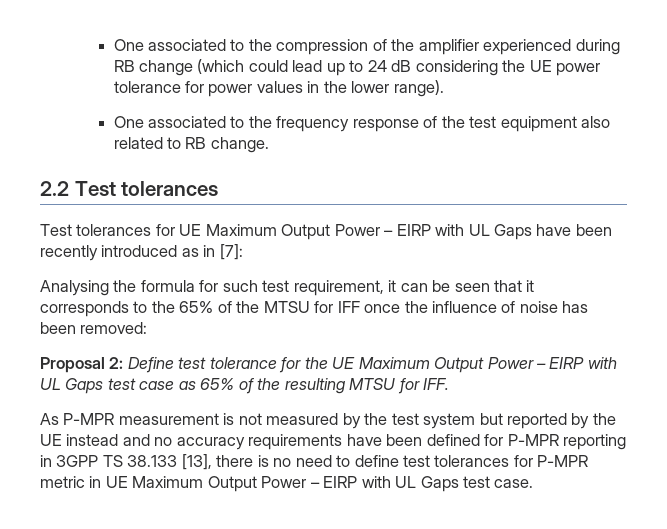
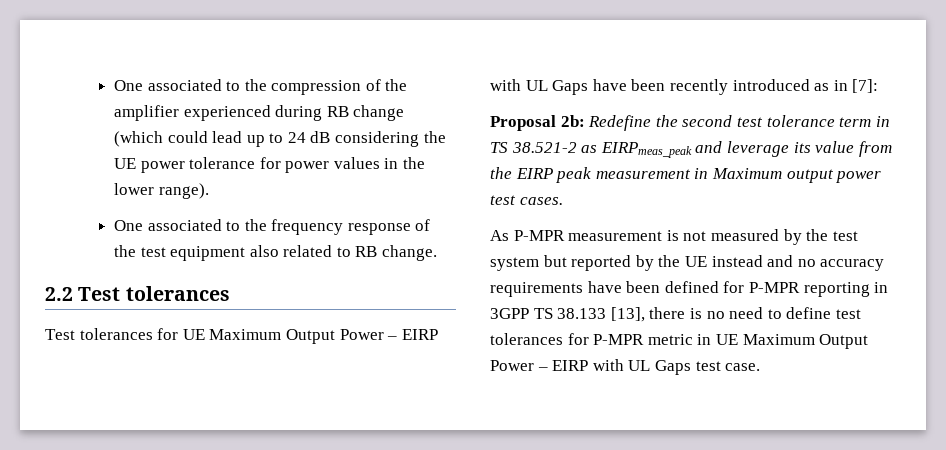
- Analysing the formula for such test requirement, it can be seen that it corresponds to the 65% of the MTSU for IFF once the influence of noise has been removed:
- Proposal 2: Define test tolerance for the UE Maximum Output Power – EIRP with UL Gaps test case as 65% of the resulting MTSU for IFF.
+ Proposal 2b: Redefine the second test tolerance term in TS 38.521-2 as EIRPmeas_peak and leverage its value from the EIRP peak measurement in Maximum output power test cases.

